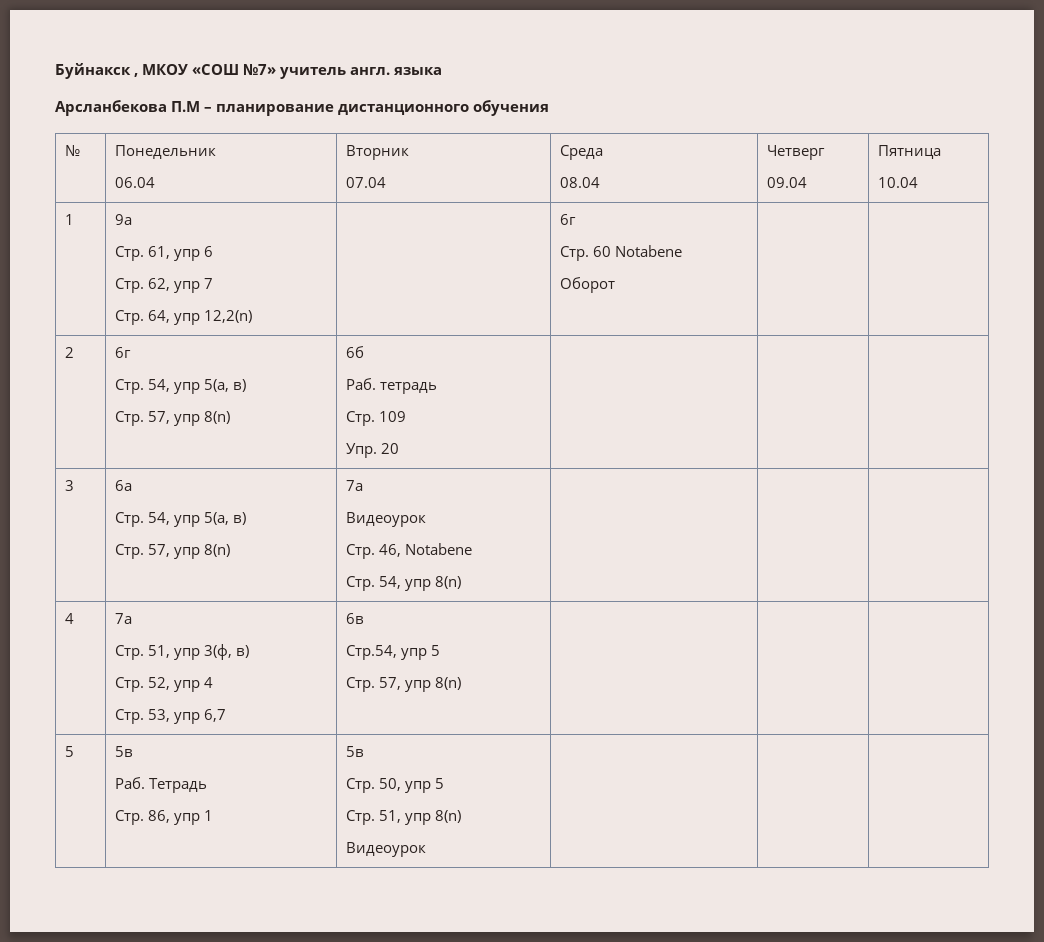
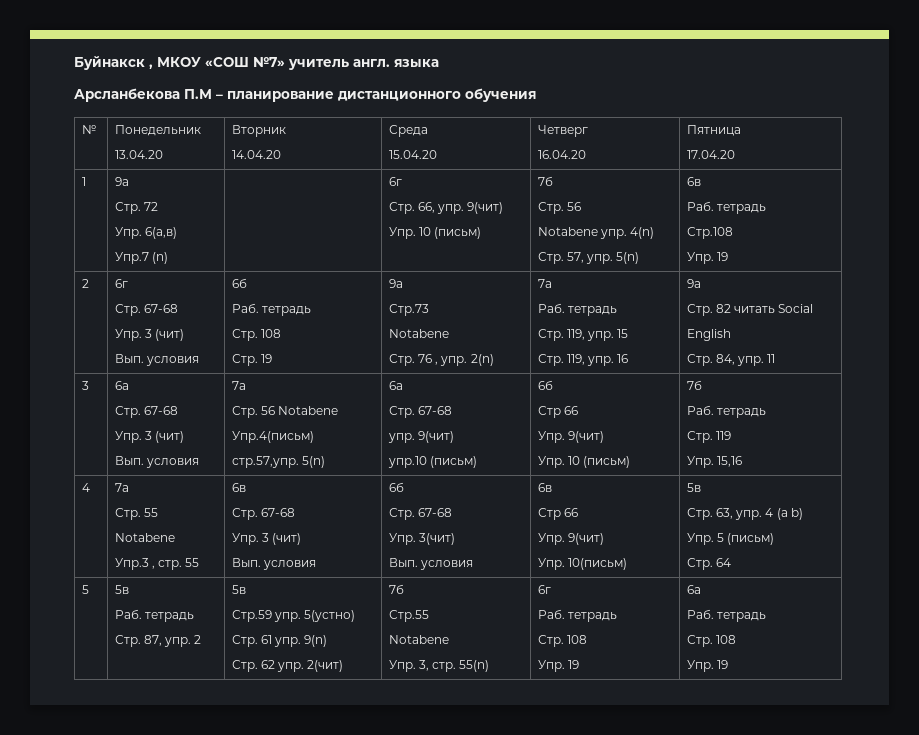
  № | Понедельник
- 06.04 | Вторник
- 07.04 | Среда
- 08.04 | Четверг
- 09.04 | Пятница
- 10.04
+ 13.04.20 | Вторник
+ 14.04.20 | Среда
+ 15.04.20 | Четверг
+ 16.04.20 | Пятница
+ 17.04.20
  1 | 9а
- Стр. 61, упр 6
- Стр. 62, упр 7
- Стр. 64, упр 12,2(n) | | 6г
- Стр. 60 Notabene
- Оборот | |
+ Стр. 72
+ Упр. 6(а,в)
+ Упр.7 (n) | | 6г
+ Стр. 66, упр. 9(чит)
+ Упр. 10 (письм) | 7б
+ Стр. 56
+ Notabene упр. 4(n)
+ Стр. 57, упр. 5(n) | 6в
+ Раб. тетрадь
+ Стр.108
+ Упр. 19
  2 | 6г
- Стр. 54, упр 5(а, в)
- Стр. 57, упр 8(n) | 6б
+ Стр. 67-68
+ Упр. 3 (чит)
+ Вып. условия | 6б
  Раб. тетрадь
- Стр. 109
- Упр. 20 | | |
+ Стр. 108
+ Стр. 19 | 9а
+ Стр.73
+ Notabene
+ Стр. 76 , упр. 2(n) | 7а
+ Раб. тетрадь
+ Стр. 119, упр. 15
+ Стр. 119, упр. 16 | 9а
+ Стр. 82 читать Social
+ English
+ Стр. 84, упр. 11
  3 | 6a
- Стр. 54, упр 5(а, в)
- Стр. 57, упр 8(n) | 7а
- Видеоурок
- Стр. 46, Notabene
- Стр. 54, упр 8(n) | | |
+ Стр. 67-68
+ Упр. 3 (чит)
+ Вып. условия | 7а
+ Стр. 56 Notabene
+ Упр.4(письм)
+ стр.57,упр. 5(n) | 6а
+ Стр. 67-68
+ упр. 9(чит)
+ упр.10 (письм) | 6б
+ Стр 66
+ Упр. 9(чит)
+ Упр. 10 (письм) | 7б
+ Раб. тетрадь
+ Стр. 119
+ Упр. 15,16
  4 | 7а
- Стр. 51, упр 3(ф, в)
- Стр. 52, упр 4
- Стр. 53, упр 6,7 | 6в
- Стр.54, упр 5
- Стр. 57, упр 8(n) | | |
+ Стр. 55
+ Notabene
+ Упр.3 , стр. 55 | 6в
+ Стр. 67-68
+ Упр. 3 (чит)
+ Вып. условия | 6б
+ Стр. 67-68
+ Упр. 3(чит)
+ Вып. условия | 6в
+ Стр 66
+ Упр. 9(чит)
+ Упр. 10(письм) | 5в
+ Стр. 63, упр. 4 (a b)
+ Упр. 5 (письм)
+ Стр. 64
  5 | 5в
- Раб. Тетрадь
- Стр. 86, упр 1 | 5в
- Стр. 50, упр 5
- Стр. 51, упр 8(n)
- Видеоурок
+ Раб. тетрадь
+ Стр. 87, упр. 2 | 5в
+ Стр.59 упр. 5(устно)
+ Стр. 61 упр. 9(n)
+ Стр. 62 упр. 2(чит) | 7б
+ Стр.55
+ Notabene
+ Упр. 3, стр. 55(n) | 6г
+ Раб. тетрадь
+ Стр. 108
+ Упр. 19 | 6а
+ Раб. тетрадь
+ Стр. 108
+ Упр. 19

